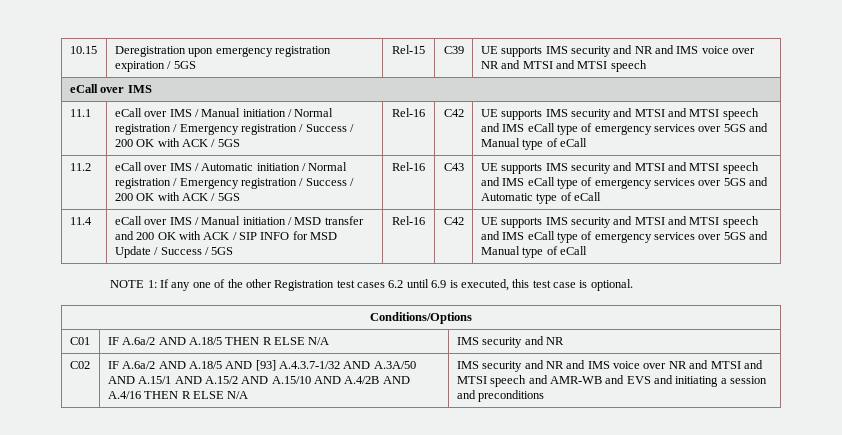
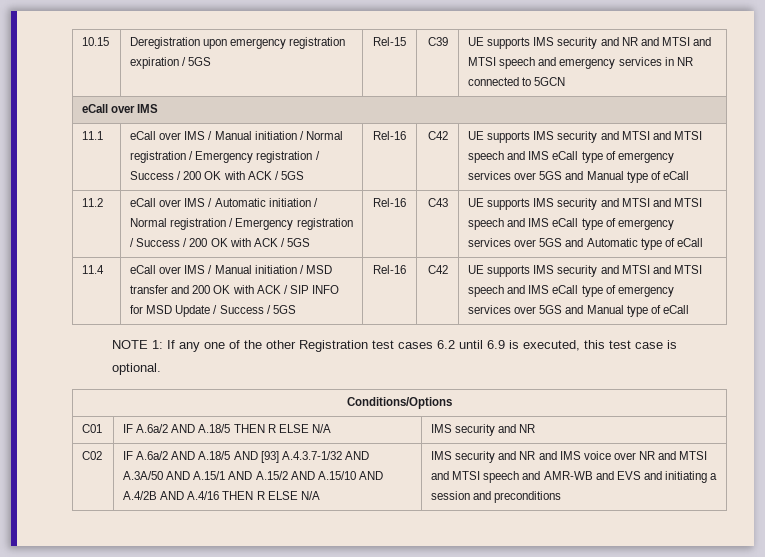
- 10.15 | Deregistration upon emergency registration expiration / 5GS | Rel-15 | C39 | UE supports IMS security and NR and IMS voice over NR and MTSI and MTSI speech
+ 10.15 | Deregistration upon emergency registration expiration / 5GS | Rel-15 | C39 | UE supports IMS security and NR and MTSI and MTSI speech and emergency services in NR connected to 5GCN

